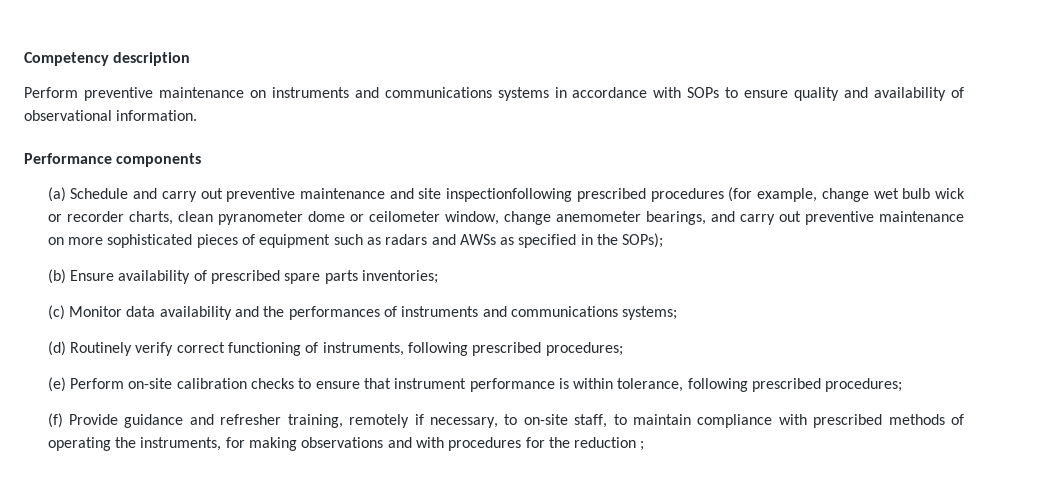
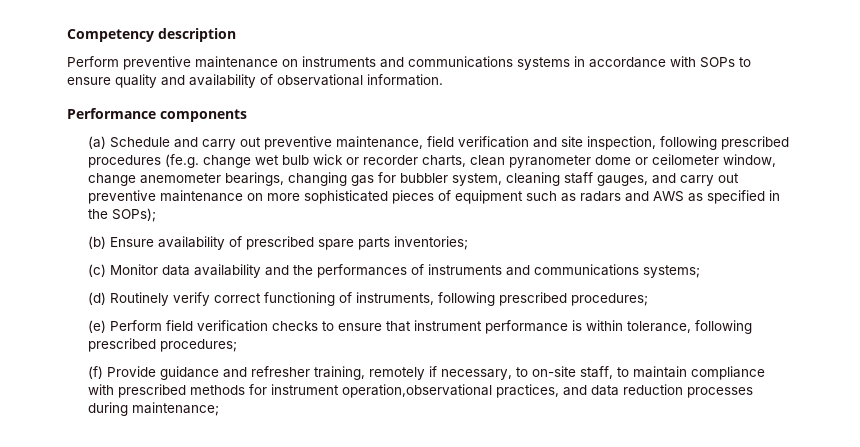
- (a) Schedule and carry out preventive maintenance and site inspectionfollowing prescribed procedures (for example, change wet bulb wick or recorder charts, clean pyranometer dome or ceilometer window, change anemometer bearings, and carry out preventive maintenance on more sophisticated pieces of equipment such as radars and AWSs as specified in the SOPs);
+ (a) Schedule and carry out preventive maintenance, field verification and site inspection, following prescribed procedures (fe.g. change wet bulb wick or recorder charts, clean pyranometer dome or ceilometer window, change anemometer bearings, changing gas for bubbler system, cleaning staff gauges, and carry out preventive maintenance on more sophisticated pieces of equipment such as radars and AWS as specified in the SOPs);
- (e) Perform on-site calibration checks to ensure that instrument performance is within tolerance, following prescribed procedures;
+ (e) Perform field verification checks to ensure that instrument performance is within tolerance, following prescribed procedures;
- (f) Provide guidance and refresher training, remotely if necessary, to on-site staff, to maintain compliance with prescribed methods of operating the instruments, for making observations and with procedures for the reduction ;
+ (f) Provide guidance and refresher training, remotely if necessary, to on-site staff, to maintain compliance with prescribed methods for instrument operation,observational practices, and data reduction processes during maintenance;

